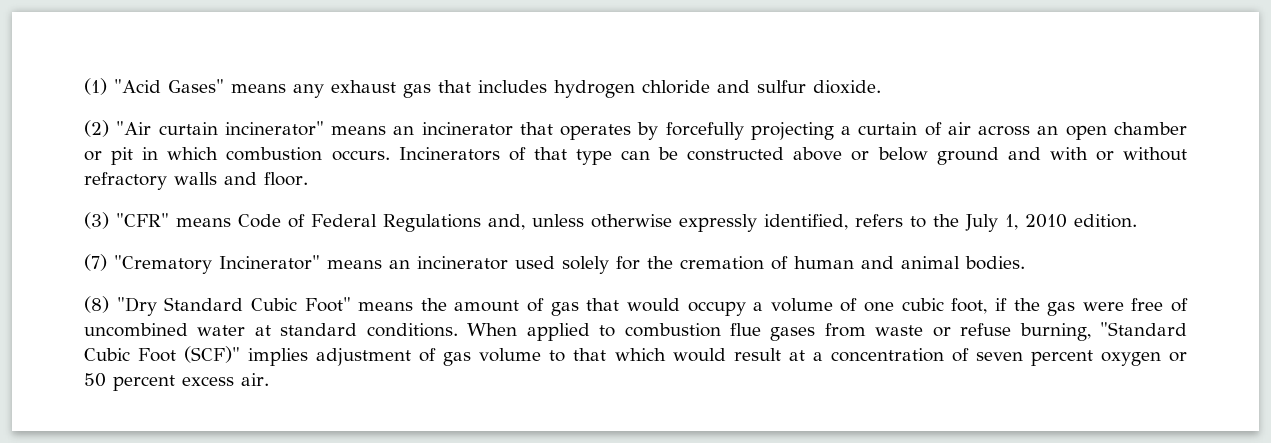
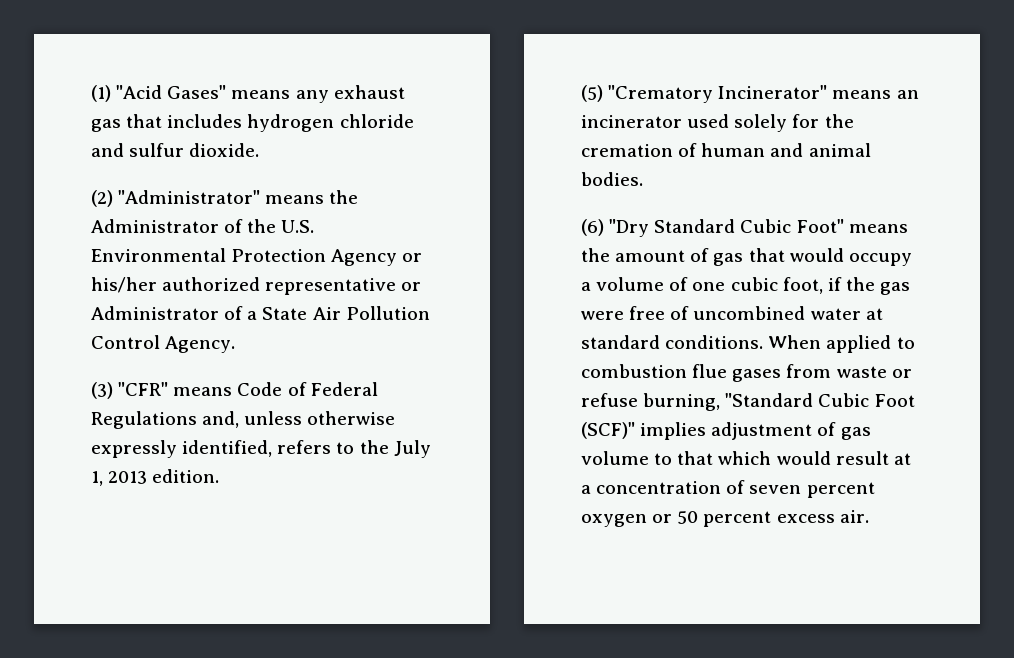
- (2) "Air curtain incinerator" means an incinerator that operates by forcefully projecting a curtain of air across an open chamber or pit in which combustion occurs. Incinerators of that type can be constructed above or below ground and with or without refractory walls and floor.
+ (2) "Administrator" means the Administrator of the U.S. Environmental Protection Agency or his/her authorized representative or Administrator of a State Air Pollution Control Agency.
- (3) "CFR" means Code of Federal Regulations and, unless otherwise expressly identified, refers to the July 1, 2010 edition.
+ (3) "CFR" means Code of Federal Regulations and, unless otherwise expressly identified, refers to the July 1, 2013 edition.
- (7) "Crematory Incinerator" means an incinerator used solely for the cremation of human and animal bodies.
+ (5) "Crematory Incinerator" means an incinerator used solely for the cremation of human and animal bodies.
- (8) "Dry Standard Cubic Foot" means the amount of gas that would occupy a volume of one cubic foot, if the gas were free of uncombined water at standard conditions.
+ (6) "Dry Standard Cubic Foot" means the amount of gas that would occupy a volume of one cubic foot, if the gas were free of uncombined water at standard conditions.

